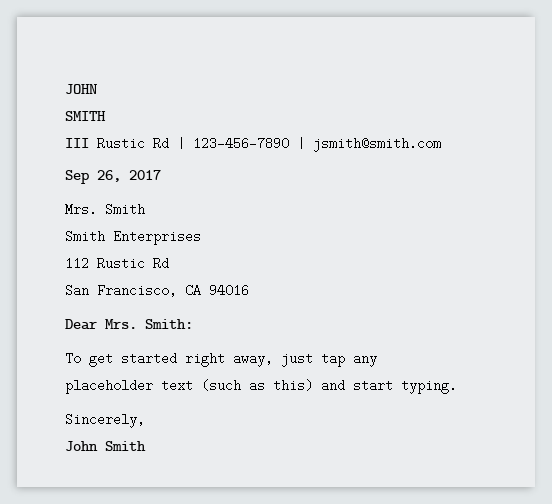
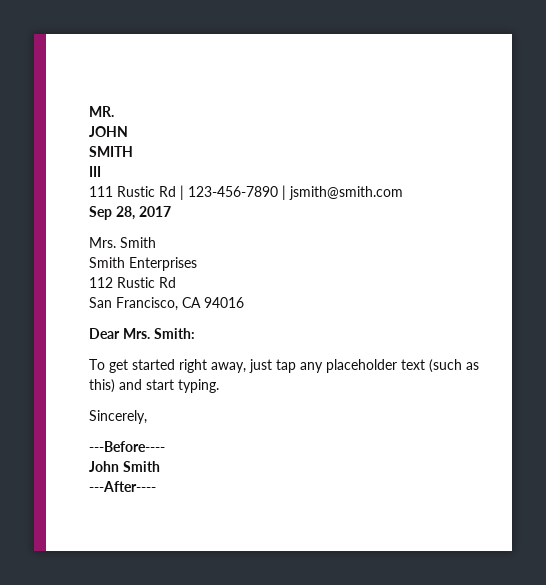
+ MR.
  SMITH
- III Rustic Rd | 123-456-7890 | jsmith@smith.com
+ III
+ 111 Rustic Rd | 123-456-7890 | jsmith@smith.com
- Sep 26, 2017
+ Sep 28, 2017
+ ---Before----
+ ---After----

